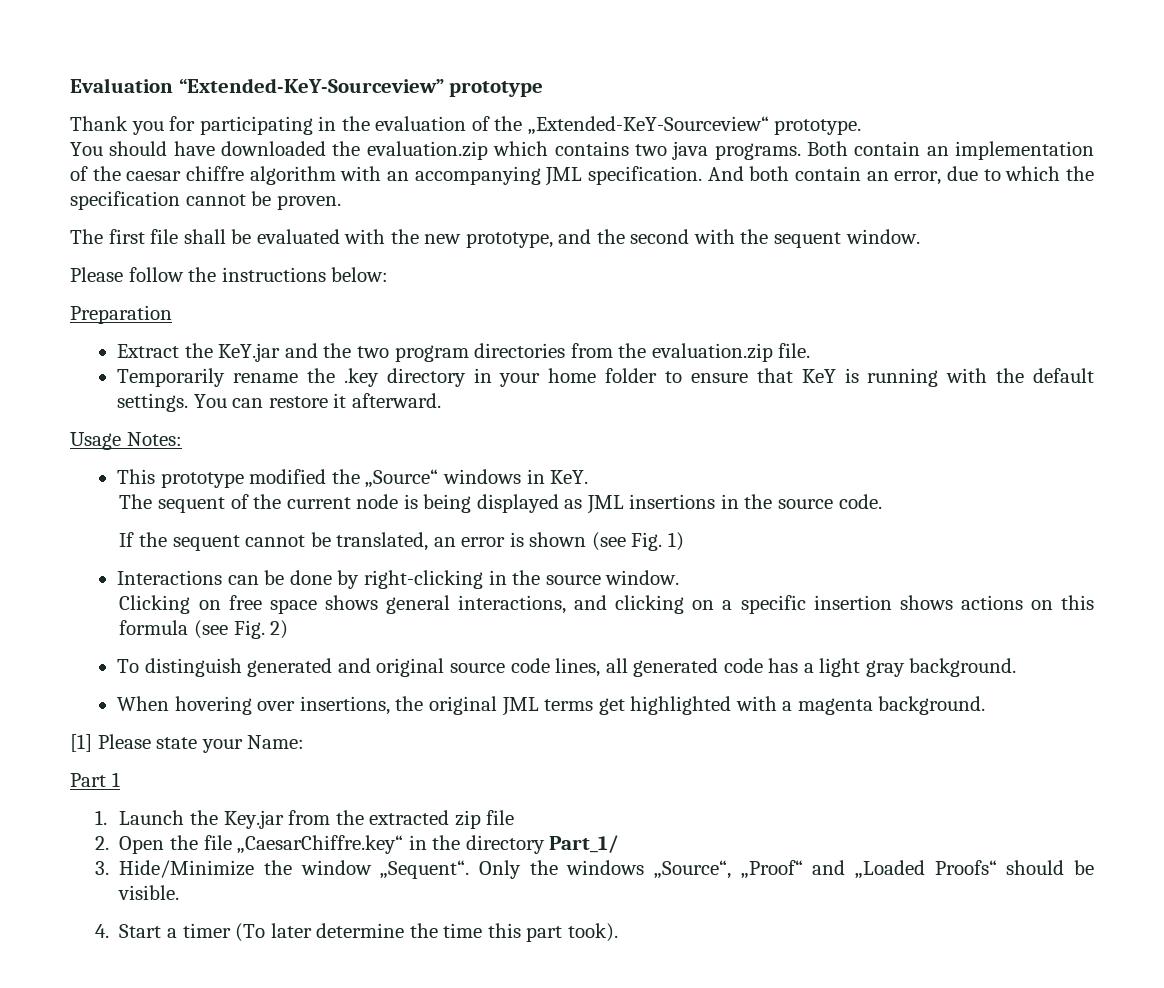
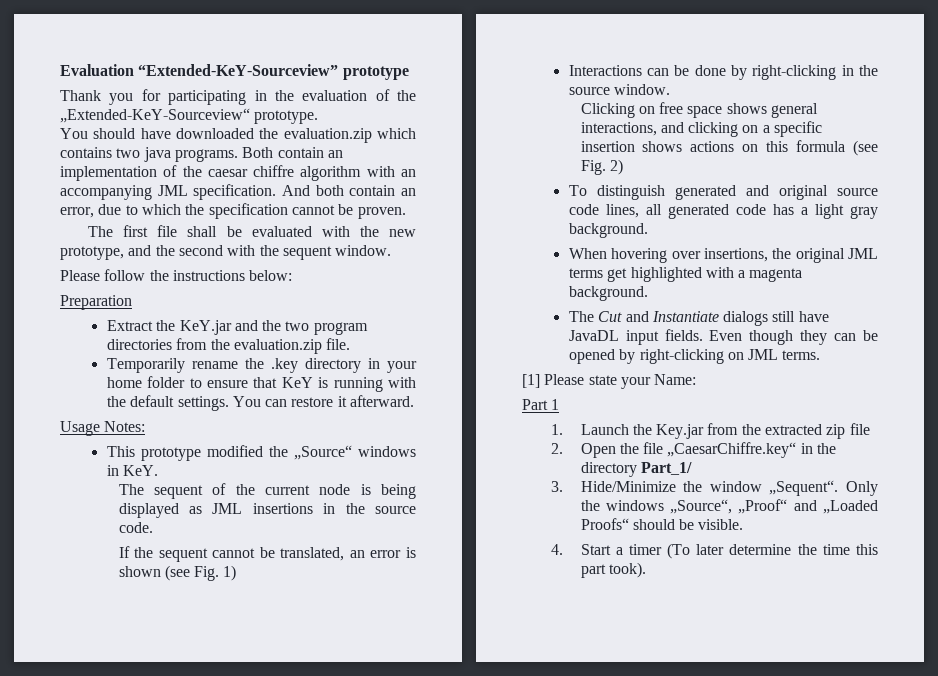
+ The Cut and Instantiate dialogs still have JavaDL input fields. Even though they can be opened by right-clicking on JML terms.

